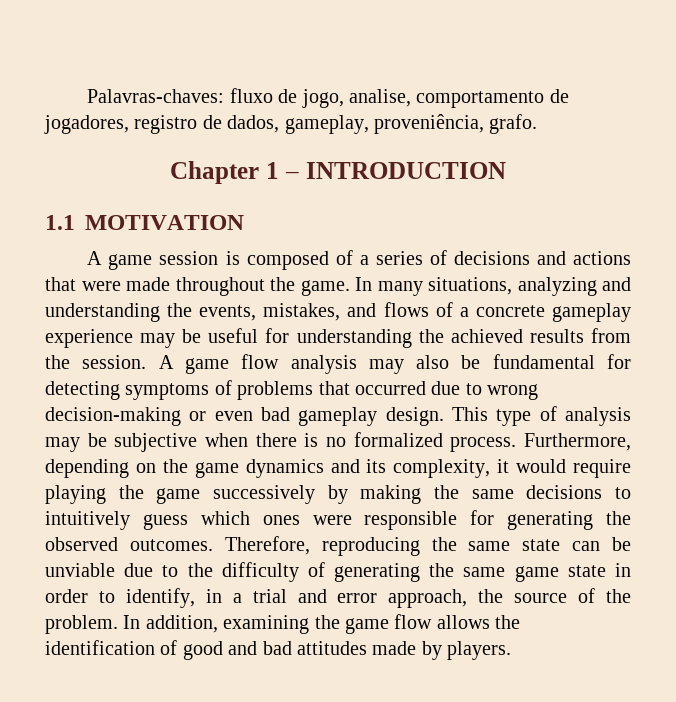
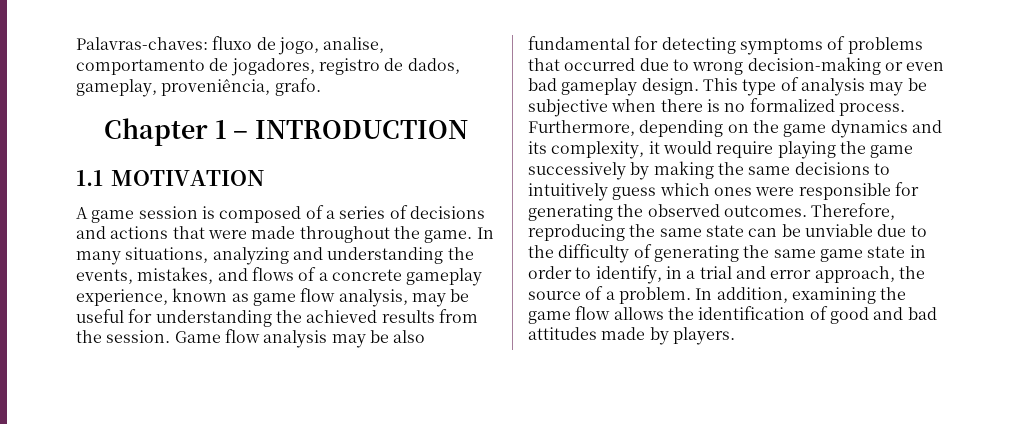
- In many situations, analyzing and understanding the events, mistakes, and flows of a concrete gameplay experience may be useful for understanding the achieved results from the session.
+ In many situations, analyzing and understanding the events, mistakes, and flows of a concrete gameplay experience, known as game flow analysis, may be useful for understanding the achieved results from the session.
- A game flow analysis may also be fundamental for detecting symptoms of problems that occurred due to wrong decision-making or even bad gameplay design.
+ Game flow analysis may be also fundamental for detecting symptoms of problems that occurred due to wrong decision-making or even bad gameplay design.
- Therefore, reproducing the same state can be unviable due to the difficulty of generating the same game state in order to identify, in a trial and error approach, the source of the problem.
+ Therefore, reproducing the same state can be unviable due to the difficulty of generating the same game state in order to identify, in a trial and error approach, the source of a problem.

